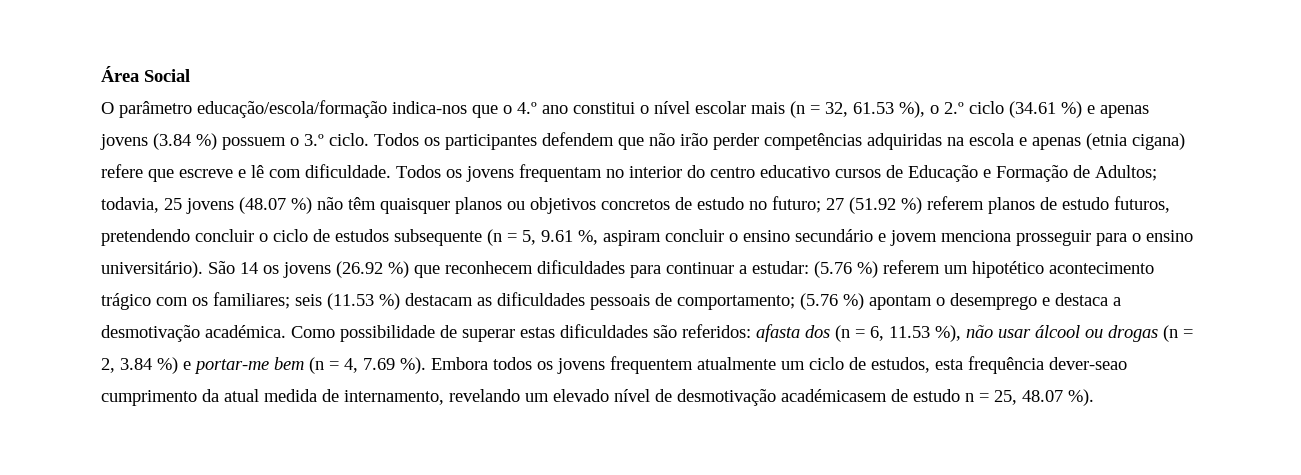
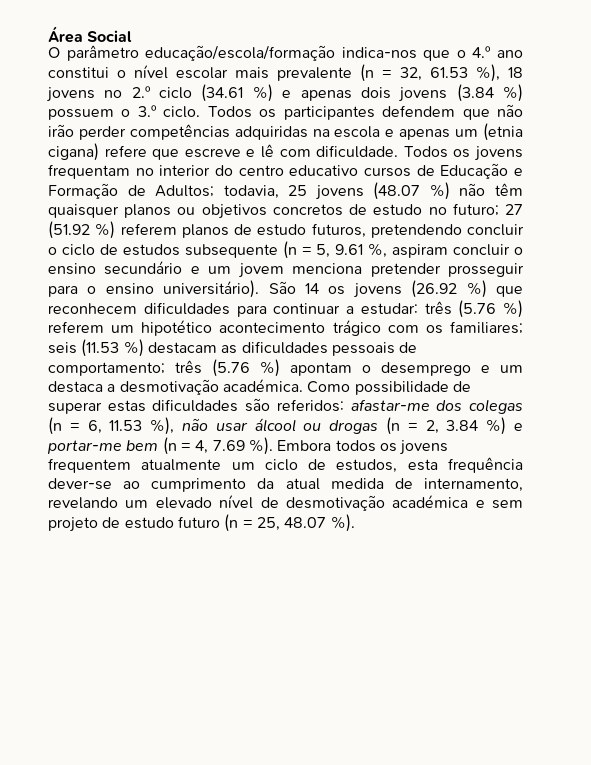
- O parâmetro educação/escola/formação indica-nos que o 4.º ano constitui o nível escolar mais (n = 32, 61.53 %), o 2.º ciclo (34.61 %) e apenas jovens (3.84 %) possuem o 3.º ciclo.
+ O parâmetro educação/escola/formação indica-nos que o 4.º ano constitui o nível escolar mais prevalente (n = 32, 61.53 %), 18 jovens no 2.º ciclo (34.61 %) e apenas dois jovens (3.84 %) possuem o 3.º ciclo.
- Todos os participantes defendem que não irão perder competências adquiridas na escola e apenas (etnia cigana) refere que escreve e lê com dificuldade.
+ Todos os participantes defendem que não irão perder competências adquiridas na escola e apenas um (etnia cigana) refere que escreve e lê com dificuldade.
- 27 (51.92 %) referem planos de estudo futuros, pretendendo concluir o ciclo de estudos subsequente (n = 5, 9.61 %, aspiram concluir o ensino secundário e jovem menciona prosseguir para o ensino universitário).
+ 27 (51.92 %) referem planos de estudo futuros, pretendendo concluir o ciclo de estudos subsequente (n = 5, 9.61 %, aspiram concluir o ensino secundário e um jovem menciona pretender prosseguir para o ensino universitário).
- São 14 os jovens (26.92 %) que reconhecem dificuldades para continuar a estudar: (5.76 %) referem um hipotético acontecimento trágico com os familiares; seis (11.53 %) destacam as dificuldades pessoais de comportamento; (5.76 %) apontam o desemprego e destaca a desmotivação académica.
+ São 14 os jovens (26.92 %) que reconhecem dificuldades para continuar a estudar: três (5.76 %) referem um hipotético acontecimento trágico com os familiares; seis (11.53 %) destacam as dificuldades pessoais de comportamento; três (5.76 %) apontam o desemprego e um destaca a desmotivação académica.
- Como possibilidade de superar estas dificuldades são referidos: afasta dos (n = 6, 11.53 %), não usar álcool ou drogas (n = 2, 3.84 %) e portar-me bem (n = 4, 7.69 %).
+ Como possibilidade de superar estas dificuldades são referidos: afastar-me dos colegas (n = 6, 11.53 %), não usar álcool ou drogas (n = 2, 3.84 %) e portar-me bem (n = 4, 7.69 %).
- Embora todos os jovens frequentem atualmente um ciclo de estudos, esta frequência dever-seao cumprimento da atual medida de internamento, revelando um elevado nível de desmotivação académicasem de estudo n = 25, 48.07 %).
+ Embora todos os jovens frequentem atualmente um ciclo de estudos, esta frequência dever-se ao cumprimento da atual medida de internamento, revelando um elevado nível de desmotivação académica e sem projeto de estudo futuro (n = 25, 48.07 %).

